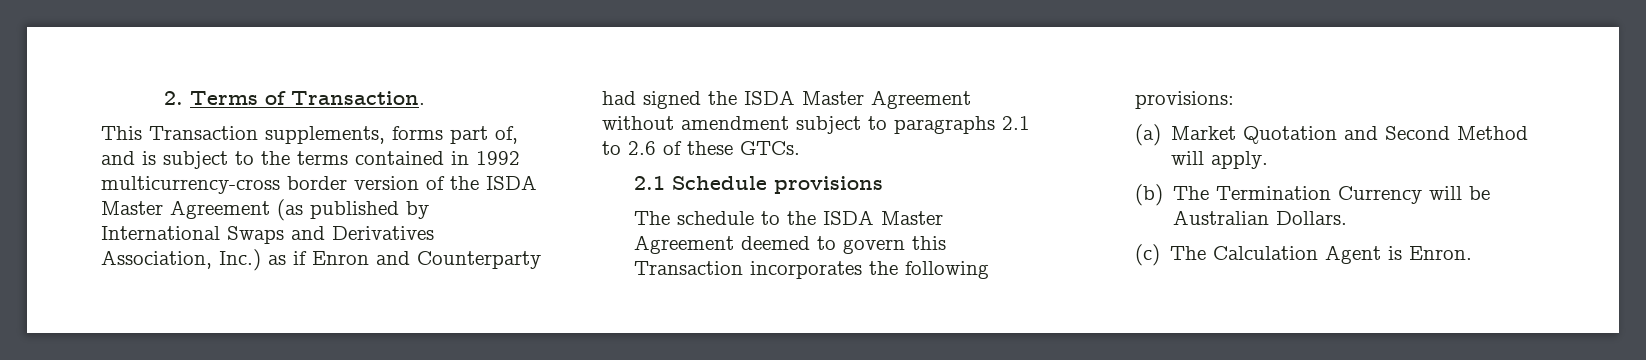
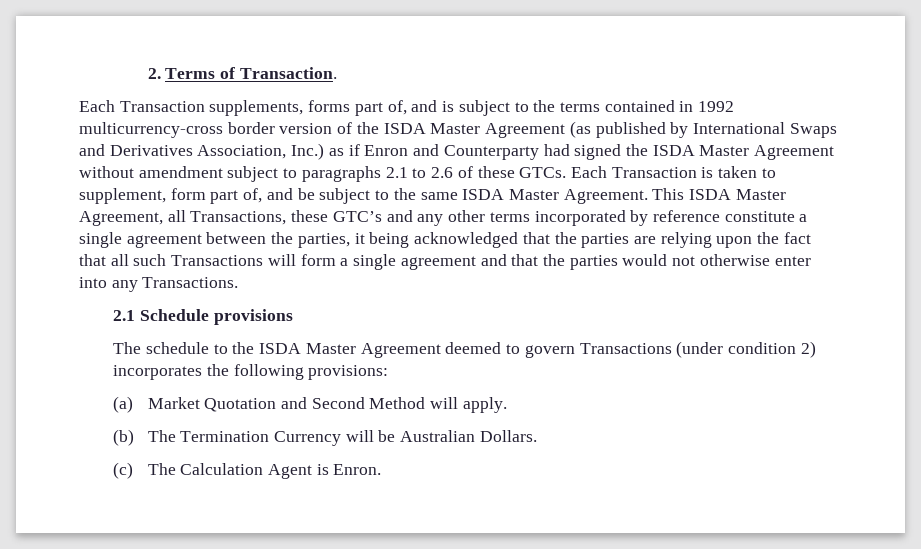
- This Transaction supplements, forms part of, and is subject to the terms contained in 1992 multicurrency-cross border version of the ISDA Master Agreement (as published by International Swaps and Derivatives Association, Inc.) as if Enron and Counterparty had signed the ISDA Master Agreement without amendment subject to paragraphs 2.1 to 2.6 of these GTCs.
+ Each Transaction supplements, forms part of, and is subject to the terms contained in 1992 multicurrency-cross border version of the ISDA Master Agreement (as published by International Swaps and Derivatives Association, Inc.) as if Enron and Counterparty had signed the ISDA Master Agreement without amendment subject to paragraphs 2.1 to 2.6 of these GTCs. Each Transaction is taken to supplement, form part of, and be subject to the same ISDA Master Agreement. This ISDA Master Agreement, all Transactions, these GTC’s and any other terms incorporated by reference constitute a single agreement between the parties, it being acknowledged that the parties are relying upon the fact that all such Transactions will form a single agreement and that the parties would not otherwise enter into any Transactions.
- The schedule to the ISDA Master Agreement deemed to govern this Transaction incorporates the following provisions:
+ The schedule to the ISDA Master Agreement deemed to govern Transactions (under condition 2) incorporates the following provisions:

